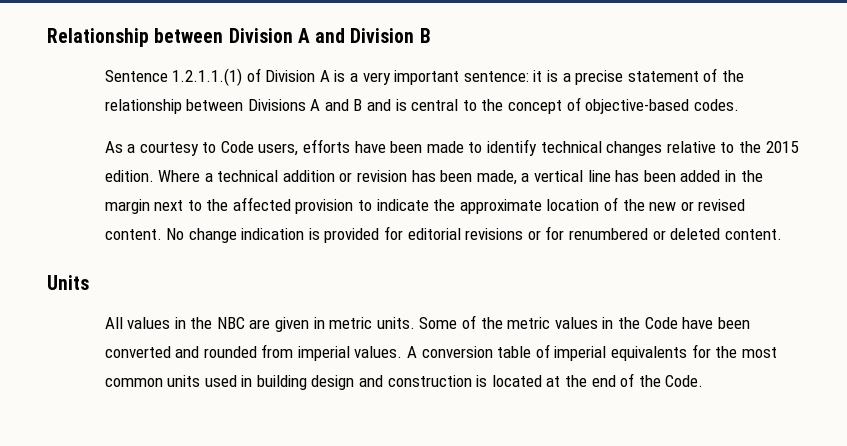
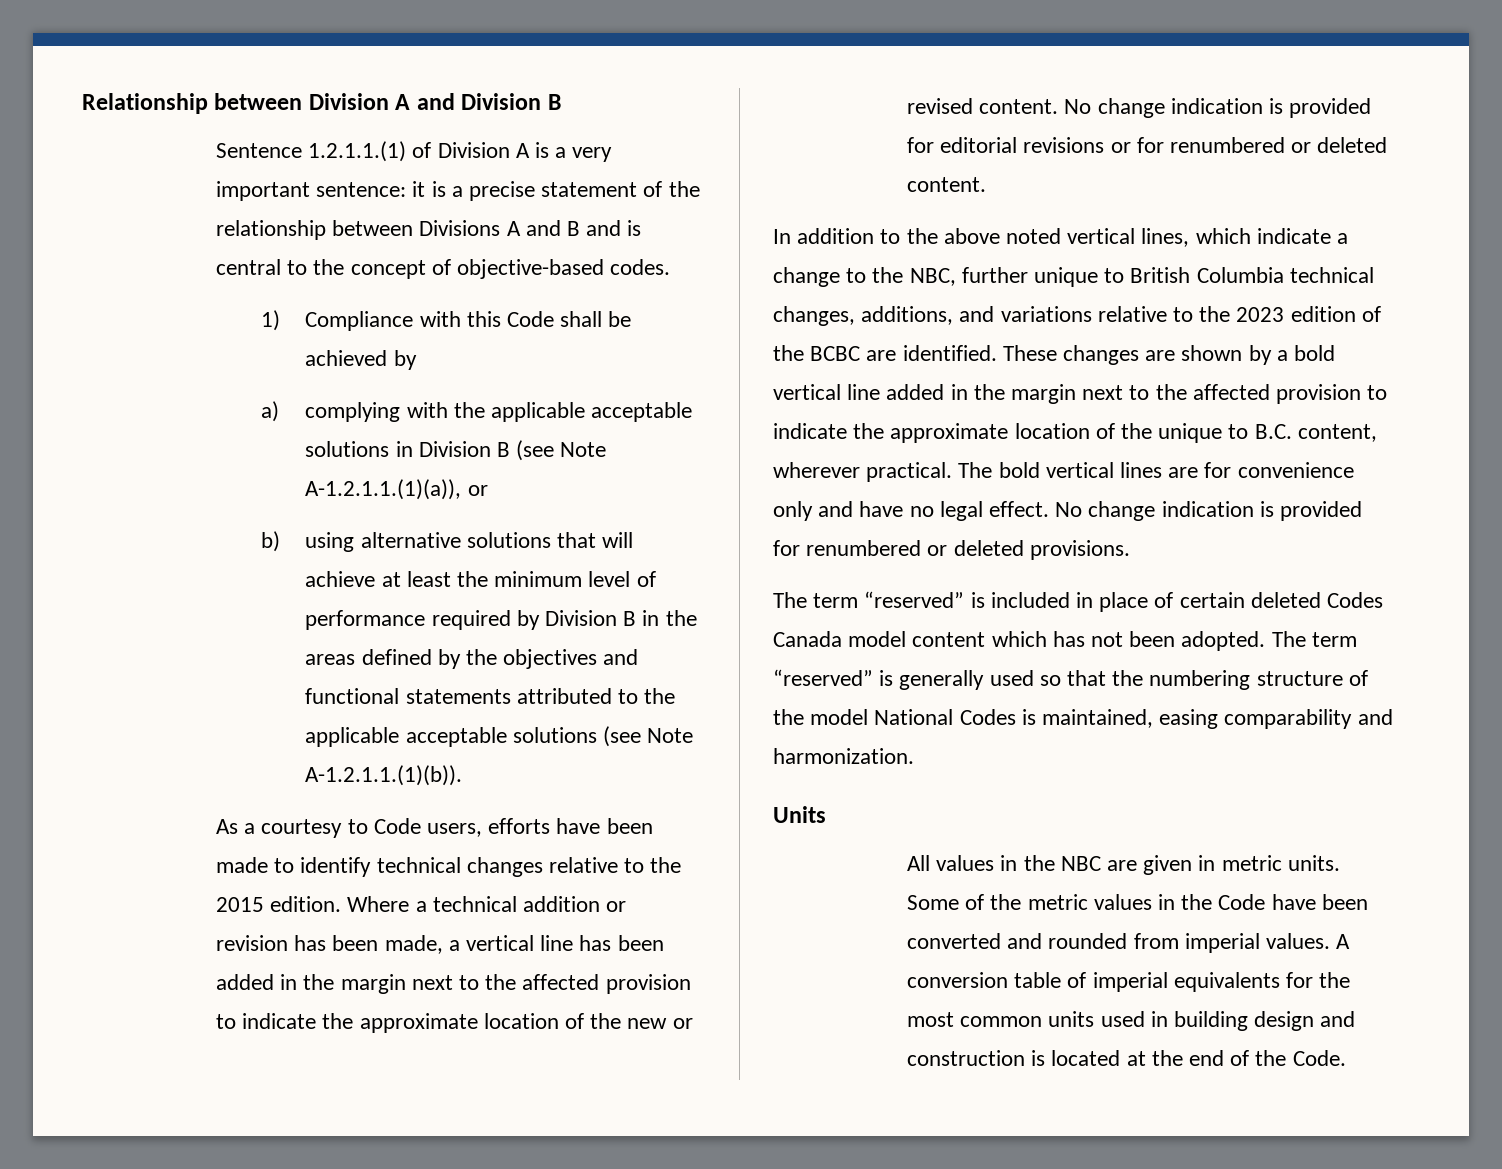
+ 1) Compliance with this Code shall be achieved by
+ a) complying with the applicable acceptable solutions in Division B (see Note A-1.2.1.1.(1)(a)), or
+ b) using alternative solutions that will achieve at least the minimum level of performance required by Division B in the areas defined by the objectives and functional statements attributed to the applicable acceptable solutions (see Note A-1.2.1.1.(1)(b)).
+ In addition to the above noted vertical lines, which indicate a change to the NBC, further unique to British Columbia technical changes, additions, and variations relative to the 2023 edition of the BCBC are identified. These changes are shown by a bold vertical line added in the margin next to the affected provision to indicate the approximate location of the unique to B.C. content, wherever practical. The bold vertical lines are for convenience only and have no legal effect. No change indication is provided for renumbered or deleted provisions.
+ The term “reserved” is included in place of certain deleted Codes Canada model content which has not been adopted. The term “reserved” is generally used so that the numbering structure of the model National Codes is maintained, easing comparability and harmonization.

